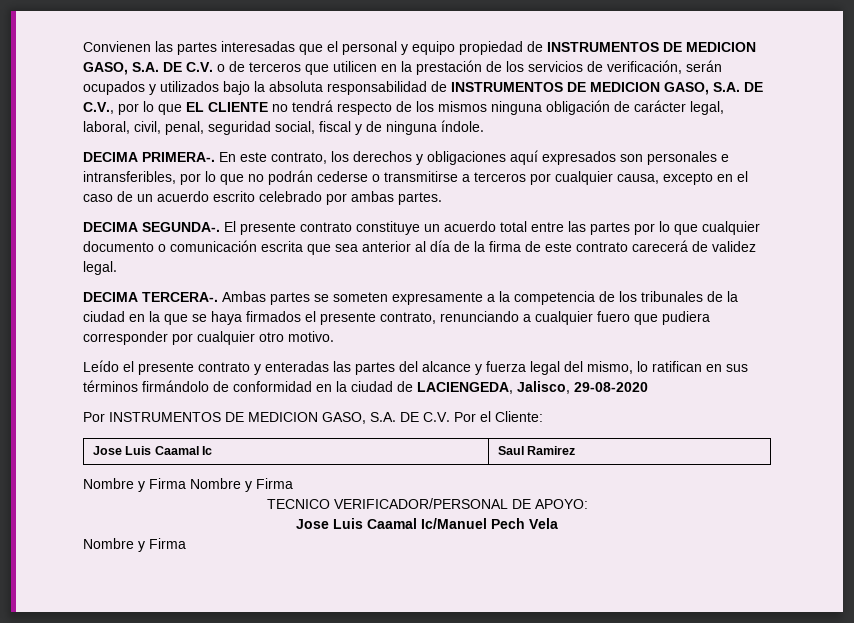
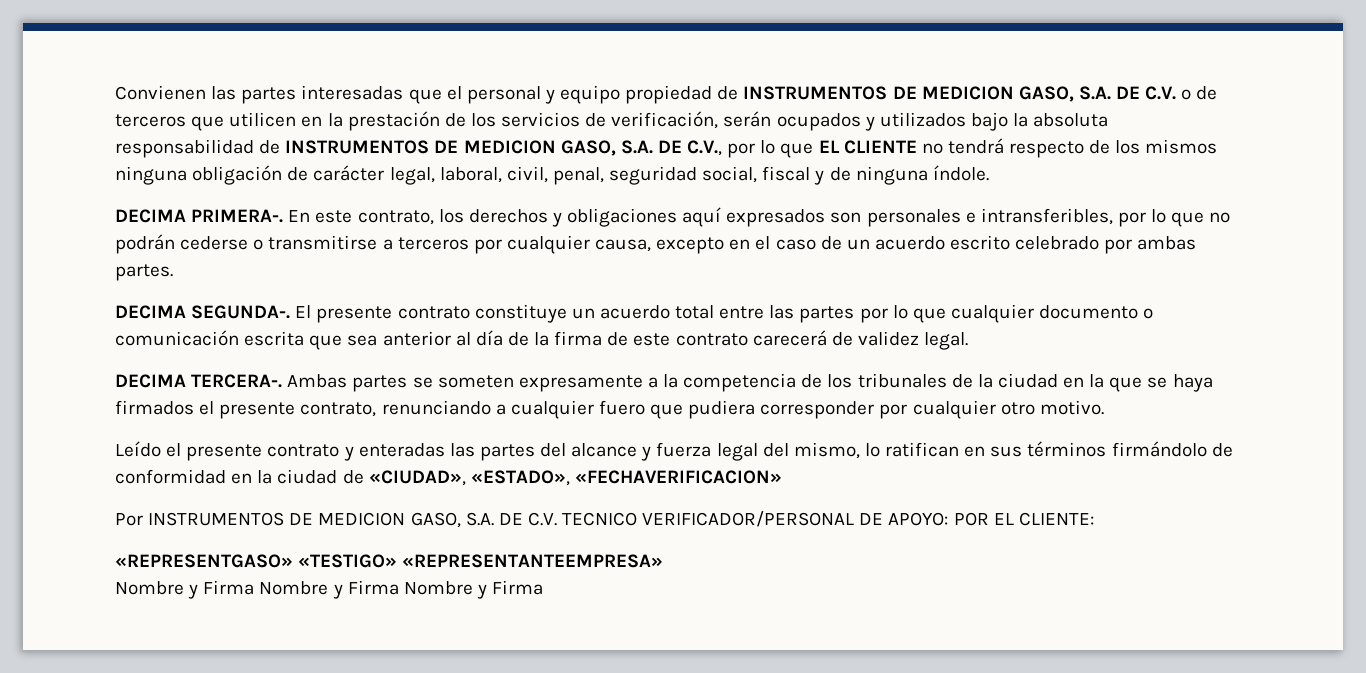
- Leído el presente contrato y enteradas las partes del alcance y fuerza legal del mismo, lo ratifican en sus términos firmándolo de conformidad en la ciudad de LACIENGEDA, Jalisco, 29-08-2020
+ Leído el presente contrato y enteradas las partes del alcance y fuerza legal del mismo, lo ratifican en sus términos firmándolo de conformidad en la ciudad de «CIUDAD», «ESTADO», «FECHAVERIFICACION»
- Por INSTRUMENTOS DE MEDICION GASO, S.A. DE C.V. Por el Cliente:
- Jose Luis Caamal Ic | Saul Ramirez
- Nombre y Firma Nombre y Firma
- TECNICO VERIFICADOR/PERSONAL DE APOYO:
- Jose Luis Caamal Ic/Manuel Pech Vela
- Nombre y Firma
+ Por INSTRUMENTOS DE MEDICION GASO, S.A. DE C.V. TECNICO VERIFICADOR/PERSONAL DE APOYO: POR EL CLIENTE:
+ «REPRESENTGASO» «TESTIGO» «REPRESENTANTEEMPRESA»
+ Nombre y Firma Nombre y Firma Nombre y Firma

